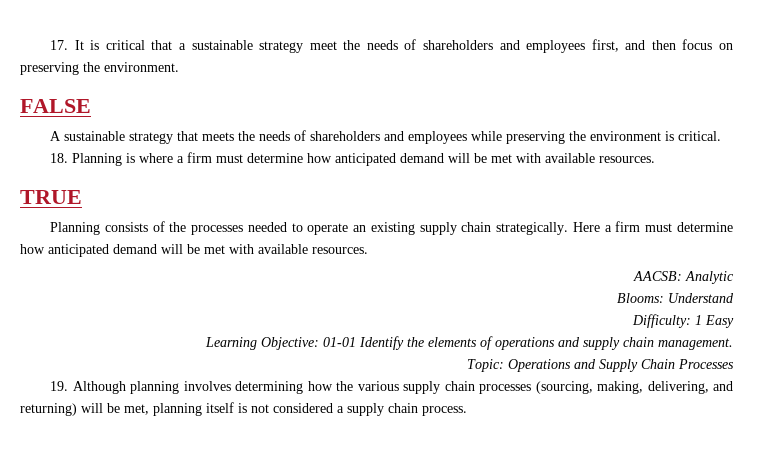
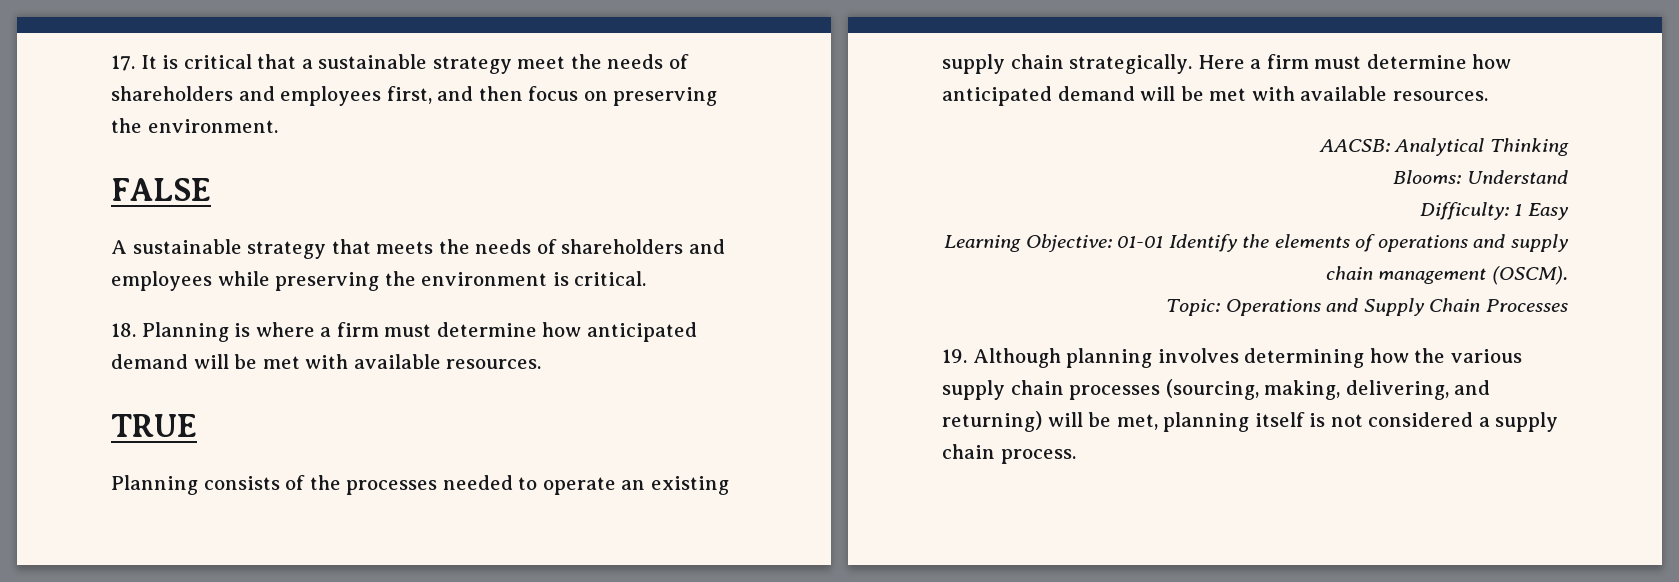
- AACSB: Analytic
+ AACSB: Analytical Thinking
- Learning Objective: 01-01 Identify the elements of operations and supply chain management.
+ Learning Objective: 01-01 Identify the elements of operations and supply chain management (OSCM).

